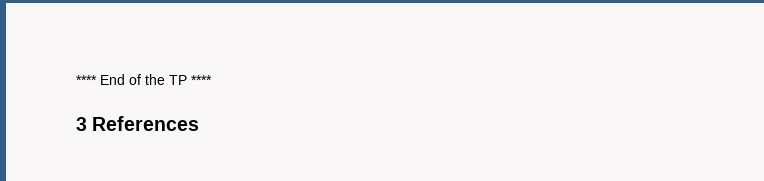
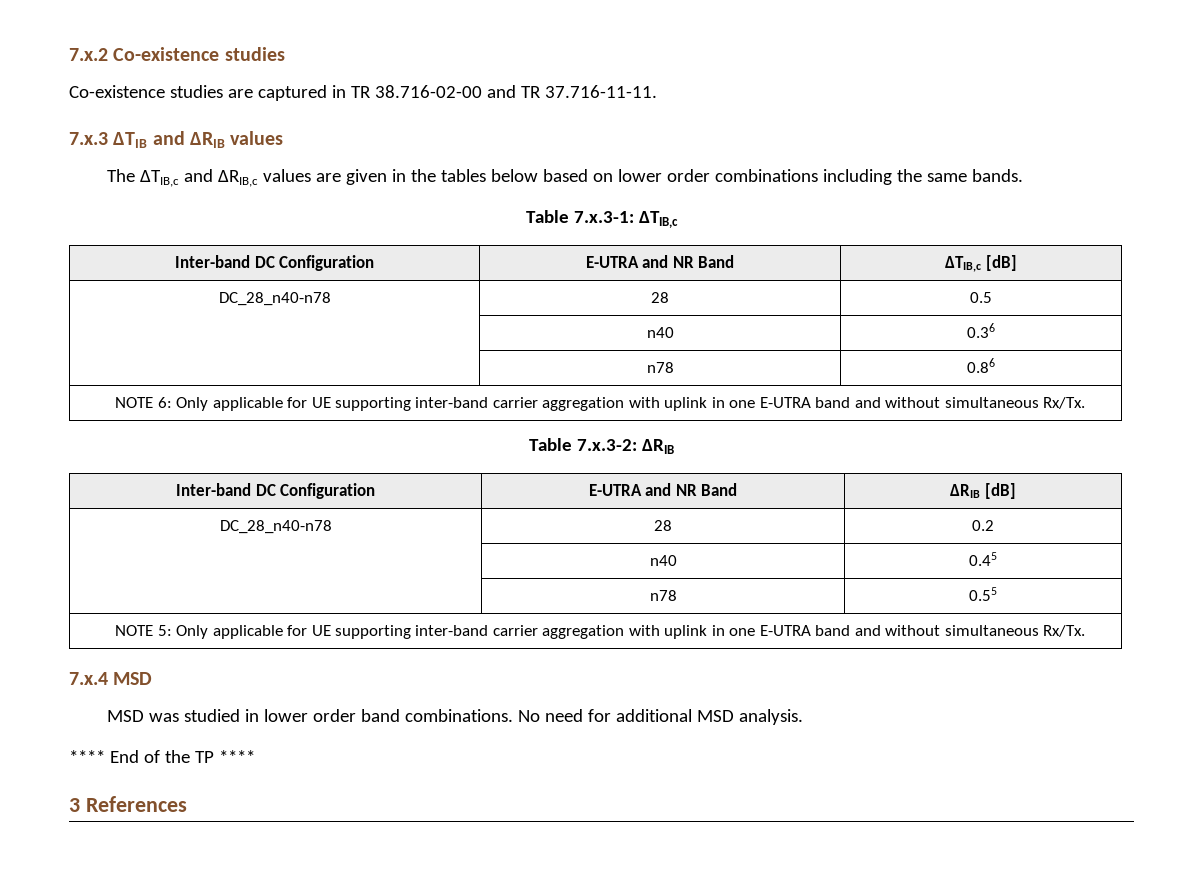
+ 7.x.2 Co-existence studies
+ Co-existence studies are captured in TR 38.716-02-00 and TR 37.716-11-11.
+ 7.x.3 ∆TIB and ∆RIB values
+ The ΔTIB,c and ΔRIB,c values are given in the tables below based on lower order combinations including the same bands.
+ Table 7.x.3-1: ΔTIB,c
+ Inter-band DC Configuration | E-UTRA and NR Band | ΔTIB,c [dB]
+ DC_28_n40-n78 | 28 | 0.5
+ | n40 | 0.36
+ | n78 | 0.86
+ NOTE 6: Only applicable for UE supporting inter-band carrier aggregation with uplink in one E-UTRA band and without simultaneous Rx/Tx.
+ Table 7.x.3-2: ΔRIB
+ Inter-band DC Configuration | E-UTRA and NR Band | ΔRIB [dB]
+ DC_28_n40-n78 | 28 | 0.2
+ | n40 | 0.45
+ | n78 | 0.55
+ NOTE 5: Only applicable for UE supporting inter-band carrier aggregation with uplink in one E-UTRA band and without simultaneous Rx/Tx.
+ 7.x.4 MSD
+ MSD was studied in lower order band combinations. No need for additional MSD analysis.

